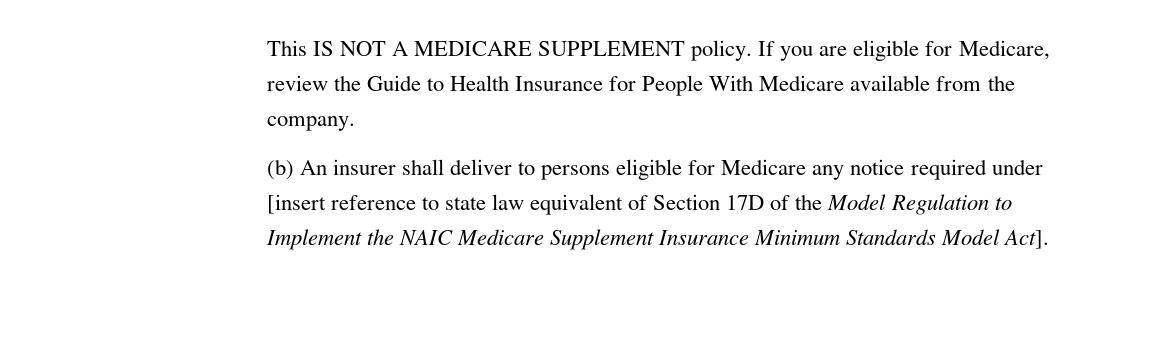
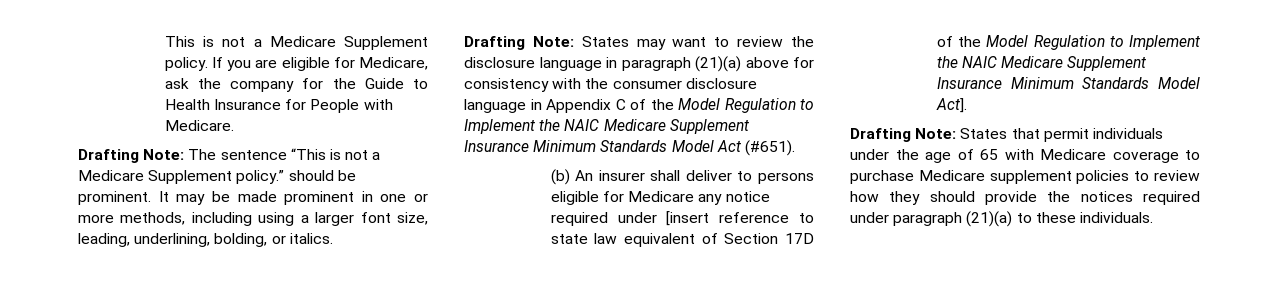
- This IS NOT A MEDICARE SUPPLEMENT policy.
+ This is not a Medicare Supplement policy.
- If you are eligible for Medicare, review the Guide to Health Insurance for People With Medicare available from the company.
+ If you are eligible for Medicare, ask the company for the Guide to Health Insurance for People with Medicare.
+ Drafting Note: The sentence “This is not a Medicare Supplement policy.” should be prominent. It may be made prominent in one or more methods, including using a larger font size, leading, underlining, bolding, or italics.
+ Drafting Note: States may want to review the disclosure language in paragraph (21)(a) above for consistency with the consumer disclosure language in Appendix C of the Model Regulation to Implement the NAIC Medicare Supplement Insurance Minimum Standards Model Act (#651).
+ Drafting Note: States that permit individuals under the age of 65 with Medicare coverage to purchase Medicare supplement policies to review how they should provide the notices required under paragraph (21)(a) to these individuals.

